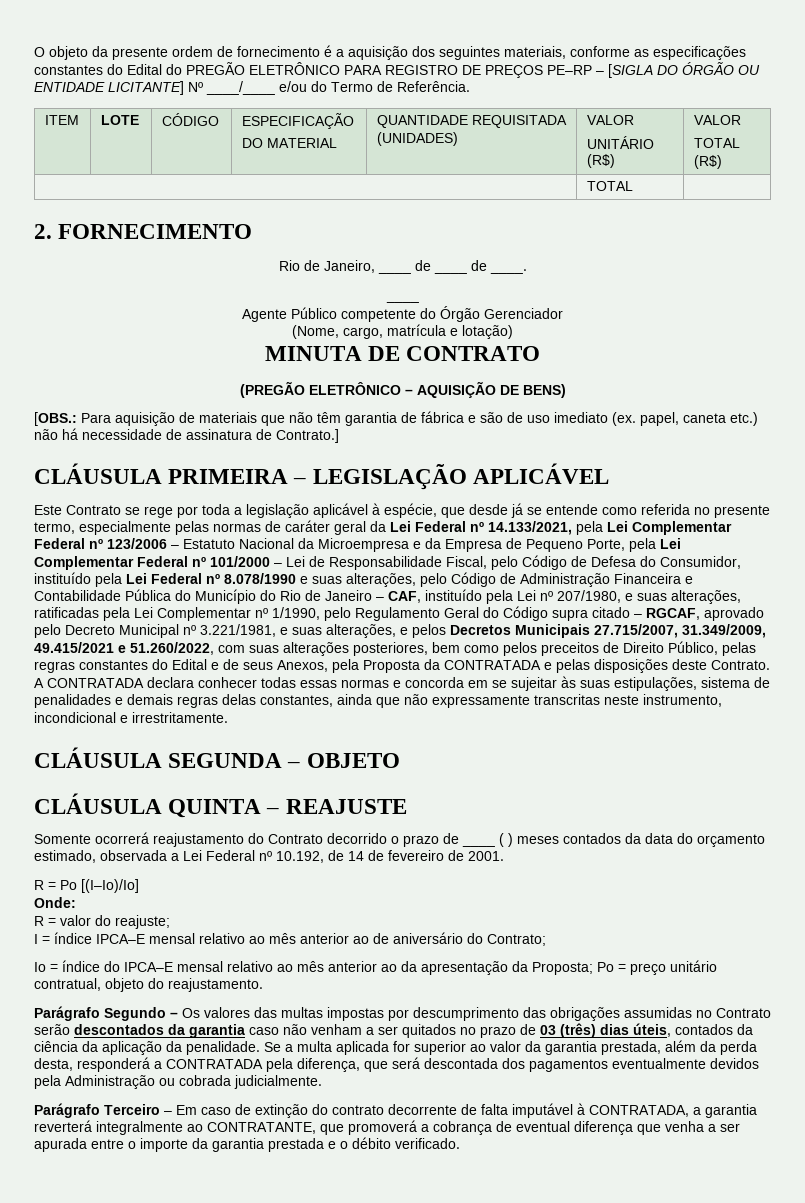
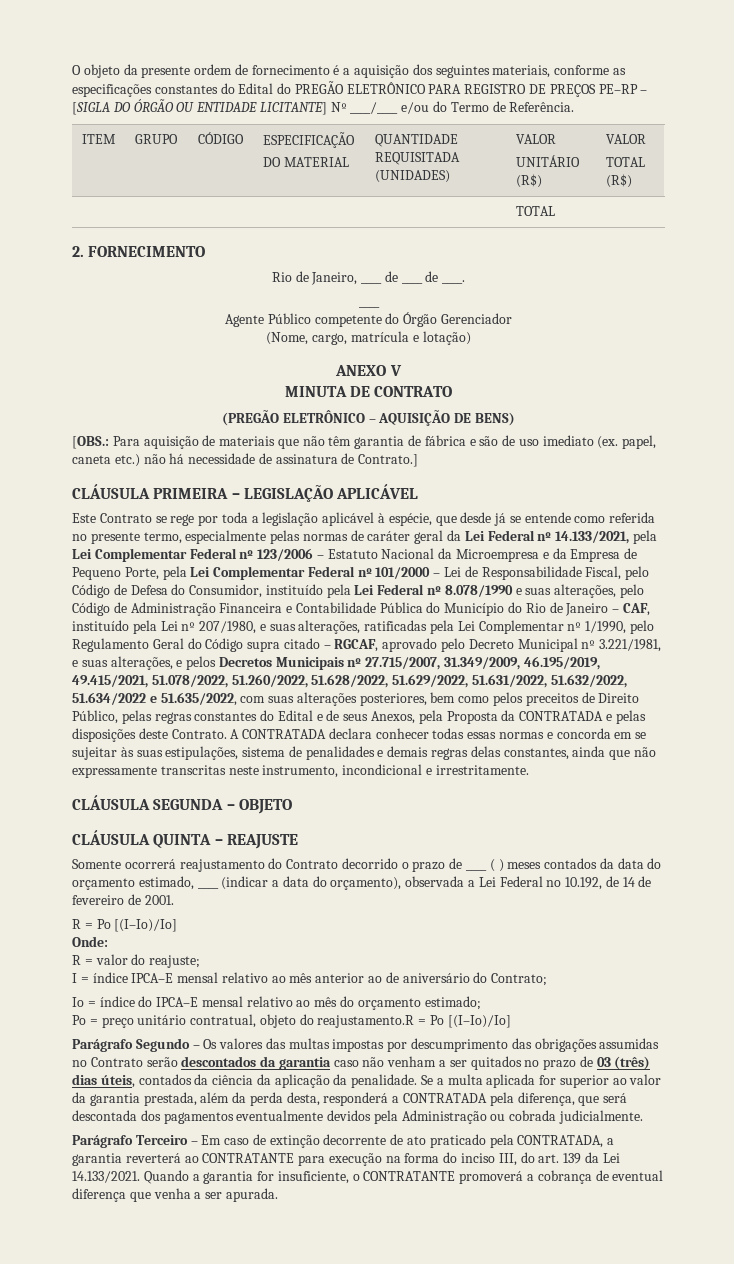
- ITEM | LOTE | CÓDIGO | ESPECIFICAÇÃO
+ ITEM | GRUPO | CÓDIGO | ESPECIFICAÇÃO
+ ANEXO V
- Este Contrato se rege por toda a legislação aplicável à espécie, que desde já se entende como referida no presente termo, especialmente pelas normas de caráter geral da Lei Federal nº 14.133/2021, pela Lei Complementar Federal nº 123/2006 – Estatuto Nacional da Microempresa e da Empresa de Pequeno Porte, pela Lei Complementar Federal nº 101/2000 – Lei de Responsabilidade Fiscal, pelo Código de Defesa do Consumidor, instituído pela Lei Federal nº 8.078/1990 e suas alterações, pelo Código de Administração Financeira e Contabilidade Pública do Município do Rio de Janeiro – CAF, instituído pela Lei nº 207/1980, e suas alterações, ratificadas pela Lei Complementar nº 1/1990, pelo Regulamento Geral do Código supra citado – RGCAF, aprovado pelo Decreto Municipal nº 3.221/1981, e suas alterações, e pelos Decretos Municipais 27.715/2007, 31.349/2009, 49.415/2021 e 51.260/2022, com suas alterações posteriores, bem como pelos preceitos de Direito Público, pelas regras constantes do Edital e de seus Anexos, pela Proposta da CONTRATADA e pelas disposições deste Contrato.
+ Este Contrato se rege por toda a legislação aplicável à espécie, que desde já se entende como referida no presente termo, especialmente pelas normas de caráter geral da Lei Federal nº 14.133/2021, pela Lei Complementar Federal nº 123/2006 – Estatuto Nacional da Microempresa e da Empresa de Pequeno Porte, pela Lei Complementar Federal nº 101/2000 – Lei de Responsabilidade Fiscal, pelo Código de Defesa do Consumidor, instituído pela Lei Federal nº 8.078/1990 e suas alterações, pelo Código de Administração Financeira e Contabilidade Pública do Município do Rio de Janeiro – CAF, instituído pela Lei nº 207/1980, e suas alterações, ratificadas pela Lei Complementar nº 1/1990, pelo Regulamento Geral do Código supra citado – RGCAF, aprovado pelo Decreto Municipal nº 3.221/1981, e suas alterações, e pelos Decretos Municipais nº 27.715/2007, 31.349/2009, 46.195/2019, 49.415/2021, 51.078/2022, 51.260/2022, 51.628/2022, 51.629/2022, 51.631/2022, 51.632/2022, 51.634/2022 e 51.635/2022, com suas alterações posteriores, bem como pelos preceitos de Direito Público, pelas regras constantes do Edital e de seus Anexos, pela Proposta da CONTRATADA e pelas disposições deste Contrato.
- Somente ocorrerá reajustamento do Contrato decorrido o prazo de ____ ( ) meses contados da data do orçamento estimado, observada a Lei Federal nº 10.192, de 14 de fevereiro de 2001.
+ Somente ocorrerá reajustamento do Contrato decorrido o prazo de ____ ( ) meses contados da data do orçamento estimado, ____ (indicar a data do orçamento), observada a Lei Federal no 10.192, de 14 de fevereiro de 2001.
- Io = índice do IPCA–E mensal relativo ao mês anterior ao da apresentação da Proposta; Po = preço unitário contratual, objeto do reajustamento.
+ Io = índice do IPCA–E mensal relativo ao mês do orçamento estimado;
+ Po = preço unitário contratual, objeto do reajustamento.R = Po [(I–Io)/Io]
- Parágrafo Terceiro – Em caso de extinção do contrato decorrente de falta imputável à CONTRATADA, a garantia reverterá integralmente ao CONTRATANTE, que promoverá a cobrança de eventual diferença que venha a ser apurada entre o importe da garantia prestada e o débito verificado.
+ Parágrafo Terceiro – Em caso de extinção decorrente de ato praticado pela CONTRATADA, a garantia reverterá ao CONTRATANTE para execução na forma do inciso III, do art. 139 da Lei 14.133/2021. Quando a garantia for insuficiente, o CONTRATANTE promoverá a cobrança de eventual diferença que venha a ser apurada.

